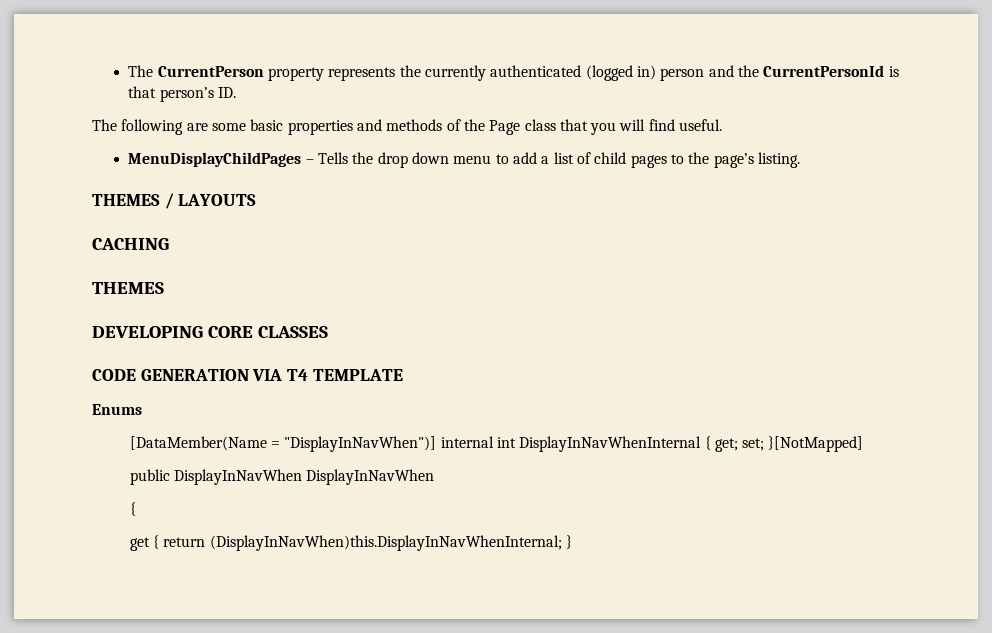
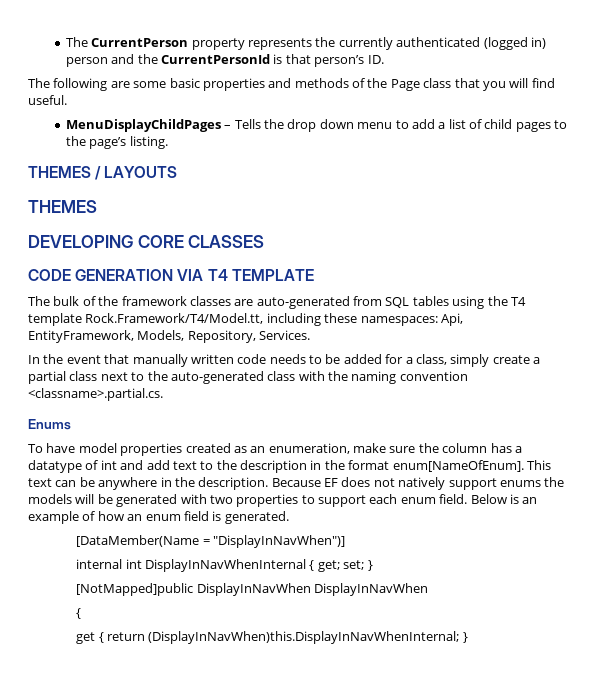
- CACHING
+ The bulk of the framework classes are auto-generated from SQL tables using the T4 template Rock.Framework/T4/Model.tt, including these namespaces: Api, EntityFramework, Models, Repository, Services.
+ In the event that manually written code needs to be added for a class, simply create a partial class next to the auto-generated class with the naming convention <classname>.partial.cs.
  Enums
+ To have model properties created as an enumeration, make sure the column has a datatype of int and add text to the description in the format enum[NameOfEnum]. This text can be anywhere in the description. Because EF does not natively support enums the models will be generated with two properties to support each enum field. Below is an example of how an enum field is generated.
- [DataMember(Name = "DisplayInNavWhen")] internal int DisplayInNavWhenInternal { get; set; }[NotMapped]
- public DisplayInNavWhen DisplayInNavWhen
+ [DataMember(Name = "DisplayInNavWhen")]
+ internal int DisplayInNavWhenInternal { get; set; }
+ [NotMapped]public DisplayInNavWhen DisplayInNavWhen

